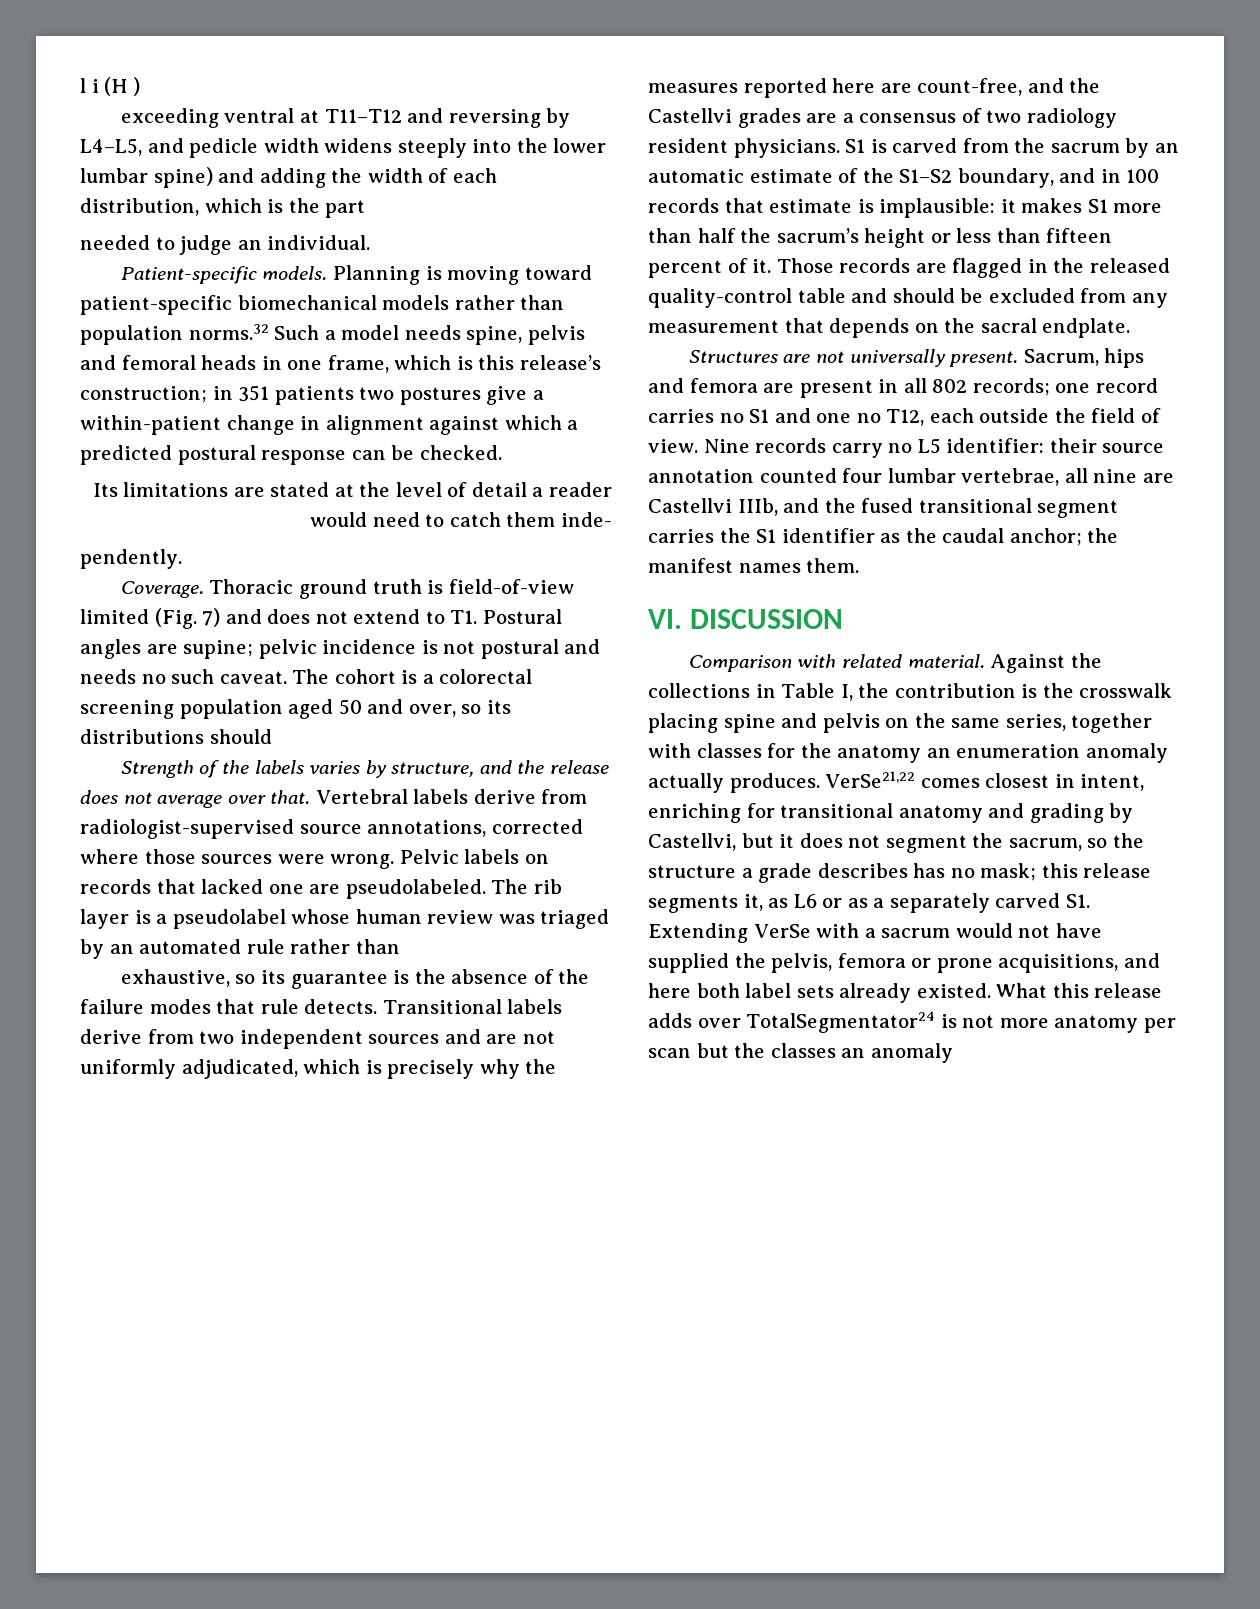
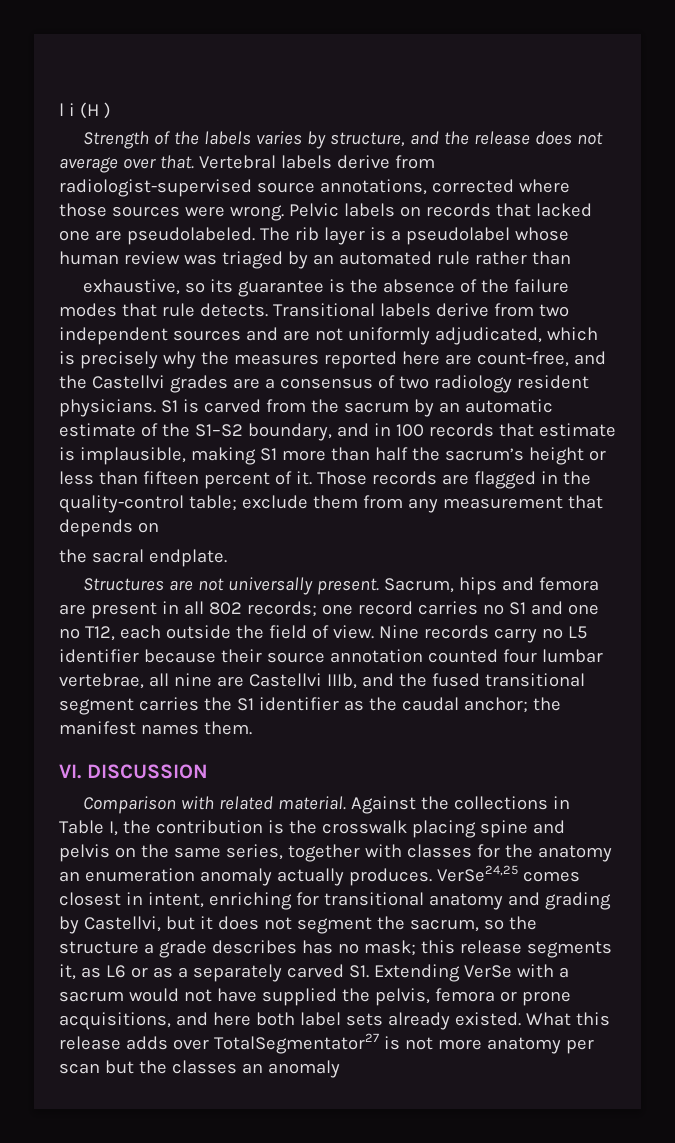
- exceeding ventral at T11–T12 and reversing by L4–L5, and pedicle width widens steeply into the lower lumbar spine) and adding the width of each distribution, which is the part
- needed to judge an individual.
- Patient-specific models. Planning is moving toward patient-specific biomechanical models rather than population norms.32 Such a model needs spine, pelvis and femoral heads in one frame, which is this release’s construction; in 351 patients two postures give a within-patient change in alignment against which a predicted postural response can be checked.
- Its limitations are stated at the level of detail a reader would need to catch them inde-
- pendently.
- Coverage. Thoracic ground truth is field-of-view limited (Fig. 7) and does not extend to T1. Postural angles are supine; pelvic incidence is not postural and needs no such caveat. The cohort is a colorectal screening population aged 50 and over, so its distributions should
- S1 is carved from the sacrum by an automatic estimate of the S1–S2 boundary, and in 100 records that estimate is implausible: it makes S1 more than half the sacrum’s height or less than fifteen percent of it.
+ S1 is carved from the sacrum by an automatic estimate of the S1–S2 boundary, and in 100 records that estimate is implausible, making S1 more than half the sacrum’s height or less than fifteen percent of it.
- Those records are flagged in the released quality-control table and should be excluded from any measurement that depends on the sacral endplate.
+ Those records are flagged in the quality-control table; exclude them from any measurement that depends on
+ the sacral endplate.
- Nine records carry no L5 identifier: their source annotation counted four lumbar vertebrae, all nine are Castellvi IIIb, and the fused transitional segment carries the S1 identifier as the caudal anchor; the manifest names them.
+ Nine records carry no L5 identifier because their source annotation counted four lumbar vertebrae, all nine are Castellvi IIIb, and the fused transitional segment carries the S1 identifier as the caudal anchor; the manifest names them.
- VerSe21,22 comes closest in intent, enriching for transitional anatomy and grading by Castellvi, but it does not segment the sacrum, so the structure a grade describes has no mask;
+ VerSe24,25 comes closest in intent, enriching for transitional anatomy and grading by Castellvi, but it does not segment the sacrum, so the structure a grade describes has no mask;
- What this release adds over TotalSegmentator24 is not more anatomy per scan but the classes an anomaly
+ What this release adds over TotalSegmentator27 is not more anatomy per scan but the classes an anomaly

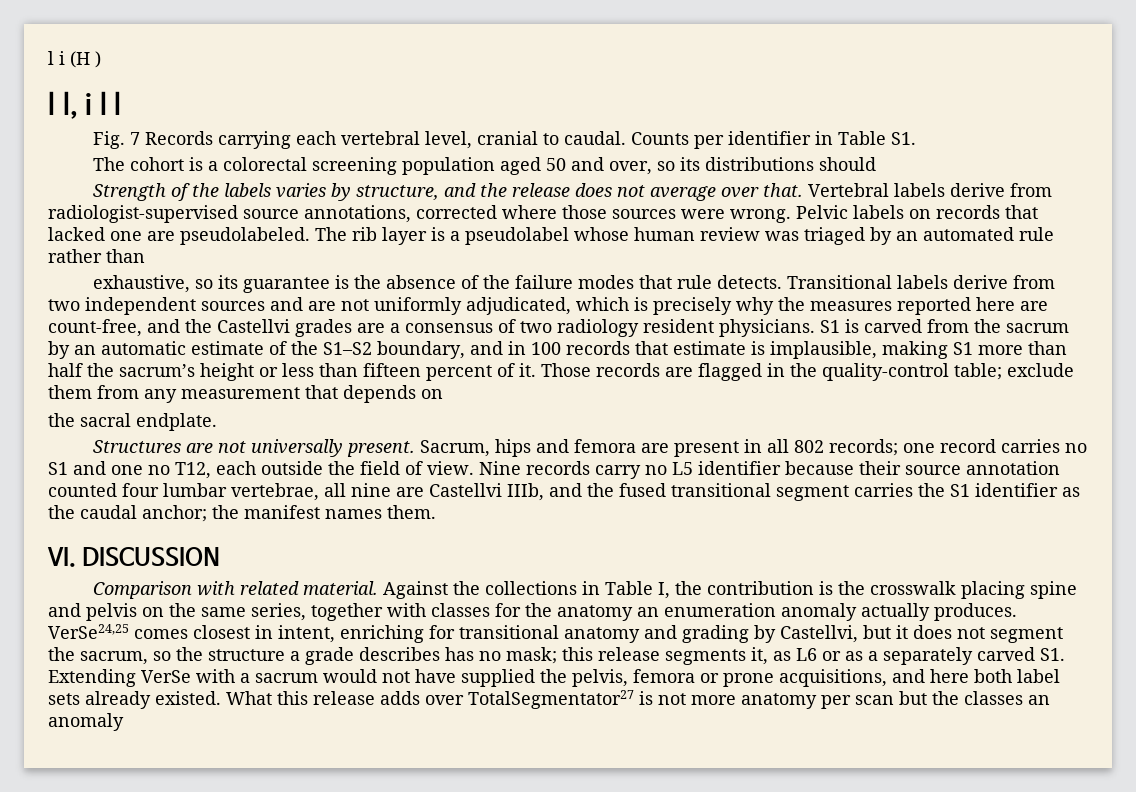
+ l l, i l l
+ Fig. 7 Records carrying each vertebral level, cranial to caudal. Counts per identifier in Table S1.
+ The cohort is a colorectal screening population aged 50 and over, so its distributions should

